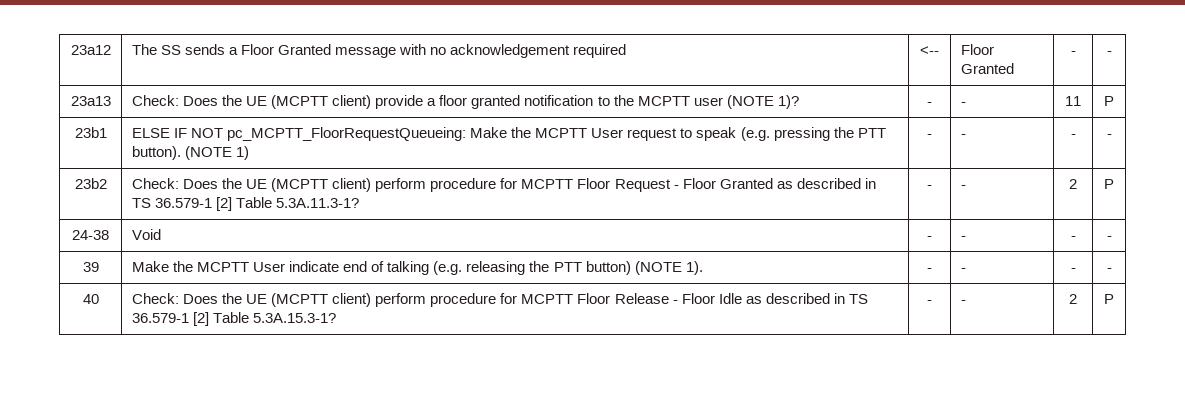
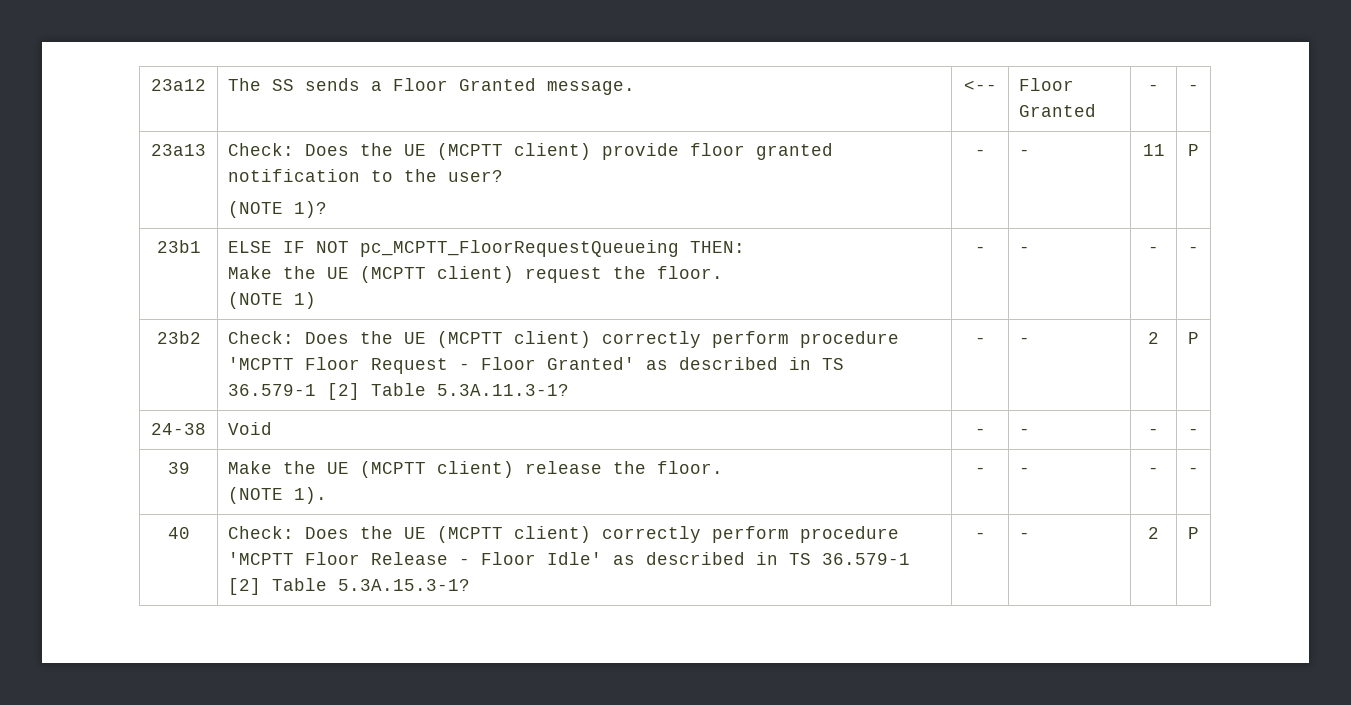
- 23a12 | The SS sends a Floor Granted message with no acknowledgement required | <-- | Floor Granted | - | -
+ 23a12 | The SS sends a Floor Granted message. | <-- | Floor Granted | - | -
- 23a13 | Check: Does the UE (MCPTT client) provide a floor granted notification to the MCPTT user (NOTE 1)? | - | - | 11 | P
+ 23a13 | Check: Does the UE (MCPTT client) provide floor granted notification to the user?
+ (NOTE 1)? | - | - | 11 | P
- 23b1 | ELSE IF NOT pc_MCPTT_FloorRequestQueueing: Make the MCPTT User request to speak (e.g. pressing the PTT button). (NOTE 1) | - | - | - | -
+ 23b1 | ELSE IF NOT pc_MCPTT_FloorRequestQueueing THEN:
+ Make the UE (MCPTT client) request the floor.
+ (NOTE 1) | - | - | - | -
- 23b2 | Check: Does the UE (MCPTT client) perform procedure for MCPTT Floor Request - Floor Granted as described in TS 36.579-1 [2] Table 5.3A.11.3-1? | - | - | 2 | P
+ 23b2 | Check: Does the UE (MCPTT client) correctly perform procedure 'MCPTT Floor Request - Floor Granted' as described in TS 36.579-1 [2] Table 5.3A.11.3-1? | - | - | 2 | P
- 39 | Make the MCPTT User indicate end of talking (e.g. releasing the PTT button) (NOTE 1). | - | - | - | -
+ 39 | Make the UE (MCPTT client) release the floor.
+ (NOTE 1). | - | - | - | -
- 40 | Check: Does the UE (MCPTT client) perform procedure for MCPTT Floor Release - Floor Idle as described in TS 36.579-1 [2] Table 5.3A.15.3-1? | - | - | 2 | P
+ 40 | Check: Does the UE (MCPTT client) correctly perform procedure 'MCPTT Floor Release - Floor Idle' as described in TS 36.579-1 [2] Table 5.3A.15.3-1? | - | - | 2 | P

